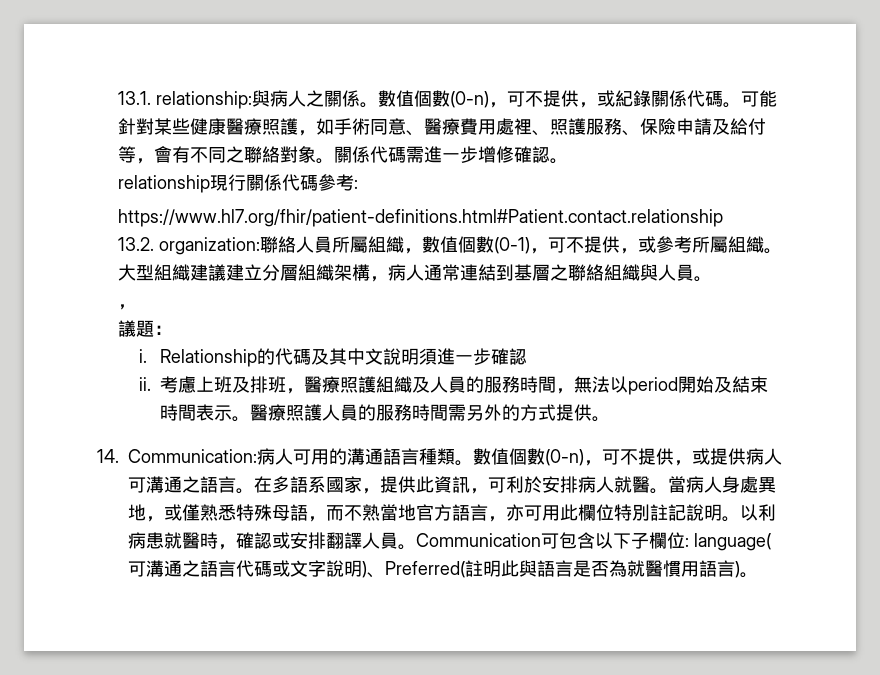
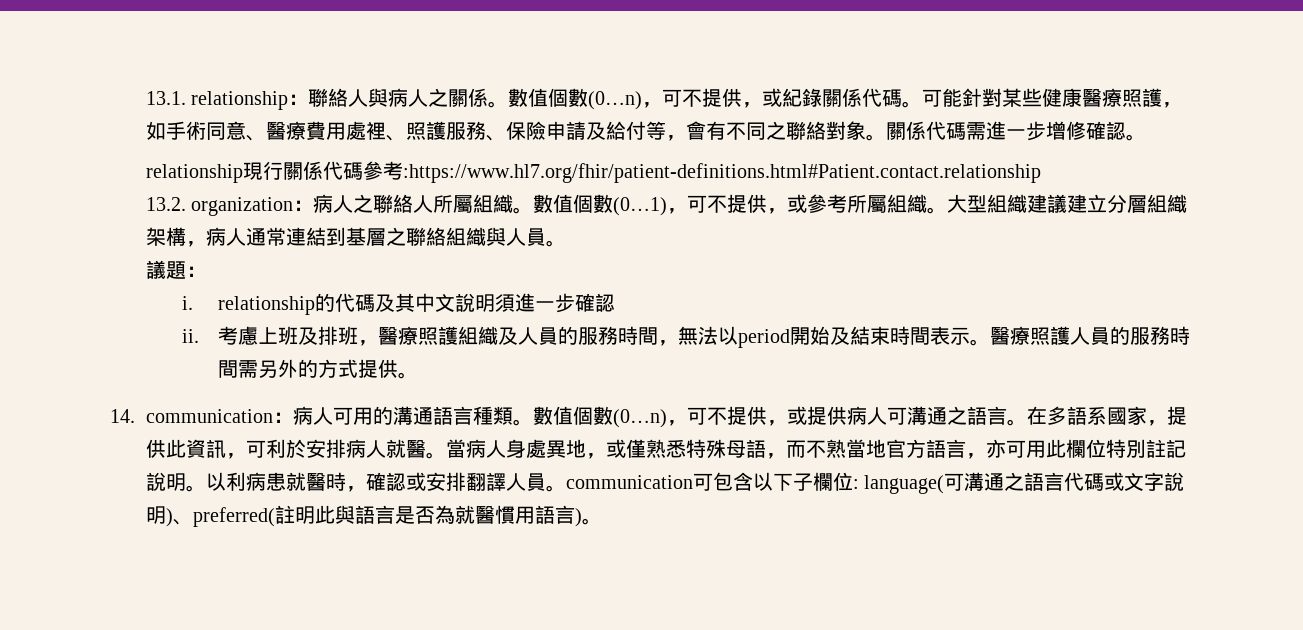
- 13.1. relationship:與病人之關係。
+ 13.1. relationship：聯絡人與病人之關係。
- 數值個數(0-n)，可不提供，或紀錄關係代碼。
+ 數值個數(0…n)，可不提供，或紀錄關係代碼。
- relationship現行關係代碼參考:
- https://www.hl7.org/fhir/patient-definitions.html#Patient.contact.relationship
+ relationship現行關係代碼參考:https://www.hl7.org/fhir/patient-definitions.html#Patient.contact.relationship
- 13.2. organization:聯絡人員所屬組織，數值個數(0-1)，可不提供，或參考所屬組織。
+ 13.2. organization：病人之聯絡人所屬組織。數值個數(0…1)，可不提供，或參考所屬組織。
  大型組織建議建立分層組織架構，病人通常連結到基層之聯絡組織與人員。
- ，
- i. Relationship的代碼及其中文說明須進一步確認
+ i. relationship的代碼及其中文說明須進一步確認
- 14. Communication:病人可用的溝通語言種類。
+ 14. communication：病人可用的溝通語言種類。
- 數值個數(0-n)，可不提供，或提供病人可溝通之語言。
+ 數值個數(0…n)，可不提供，或提供病人可溝通之語言。
- 以利病患就醫時，確認或安排翻譯人員。Communication可包含以下子欄位: language(可溝通之語言代碼或文字說明)、Preferred(註明此與語言是否為就醫慣用語言)。
+ 以利病患就醫時，確認或安排翻譯人員。communication可包含以下子欄位: language(可溝通之語言代碼或文字說明)、preferred(註明此與語言是否為就醫慣用語言)。

